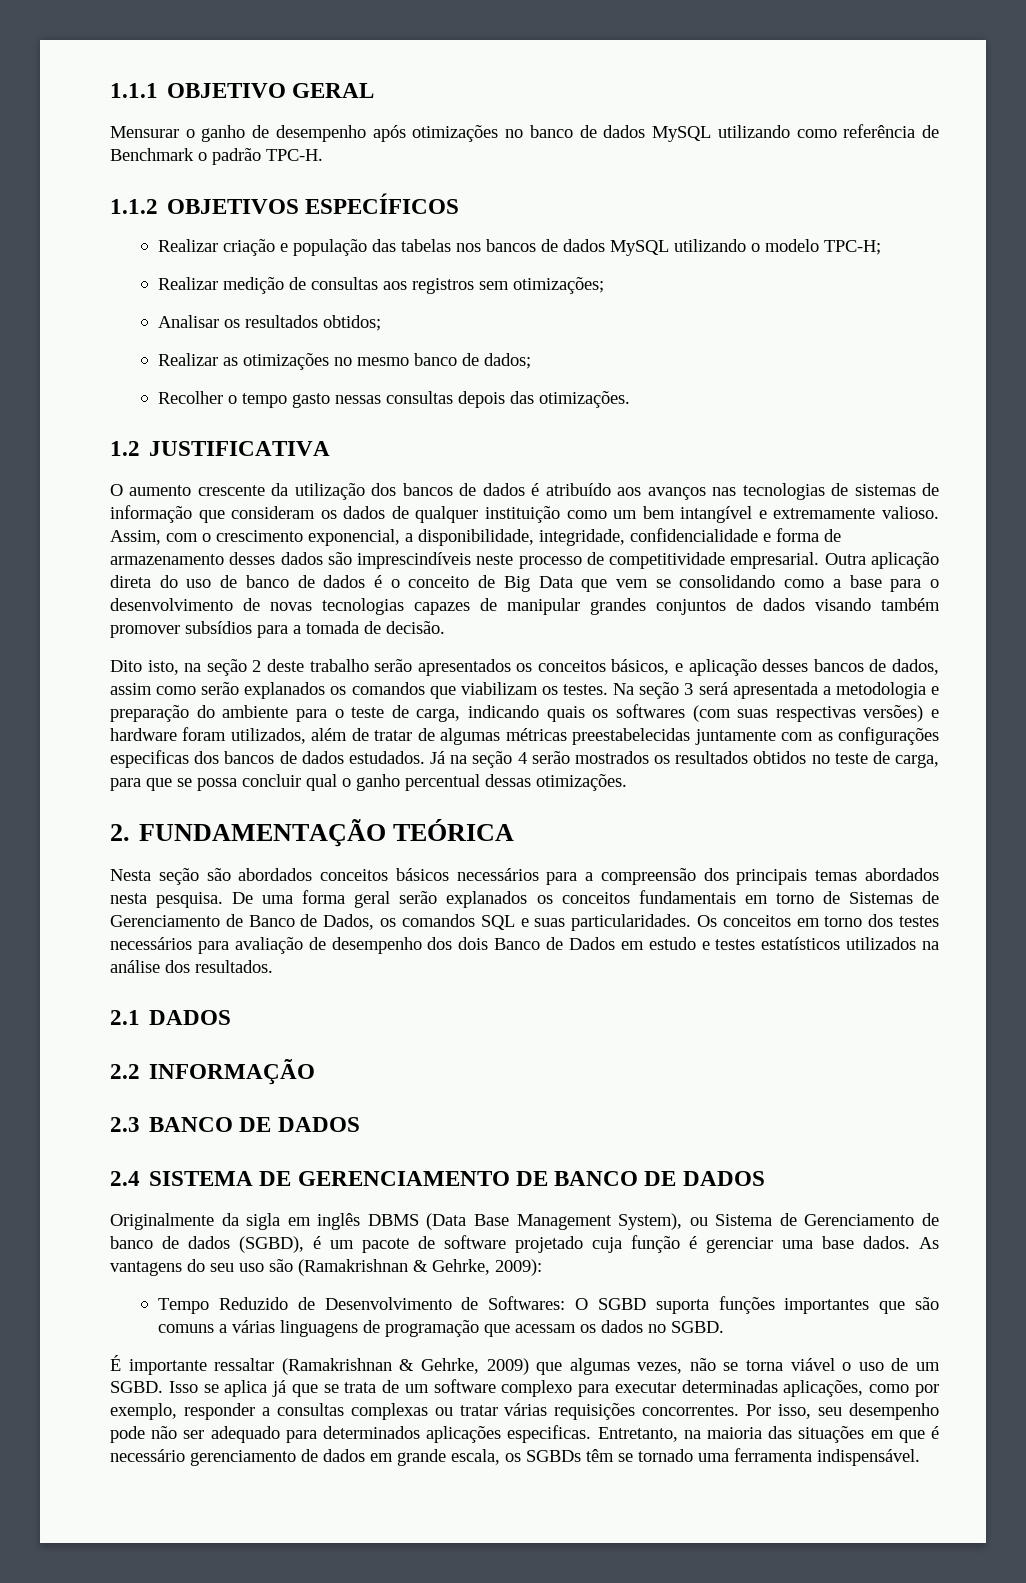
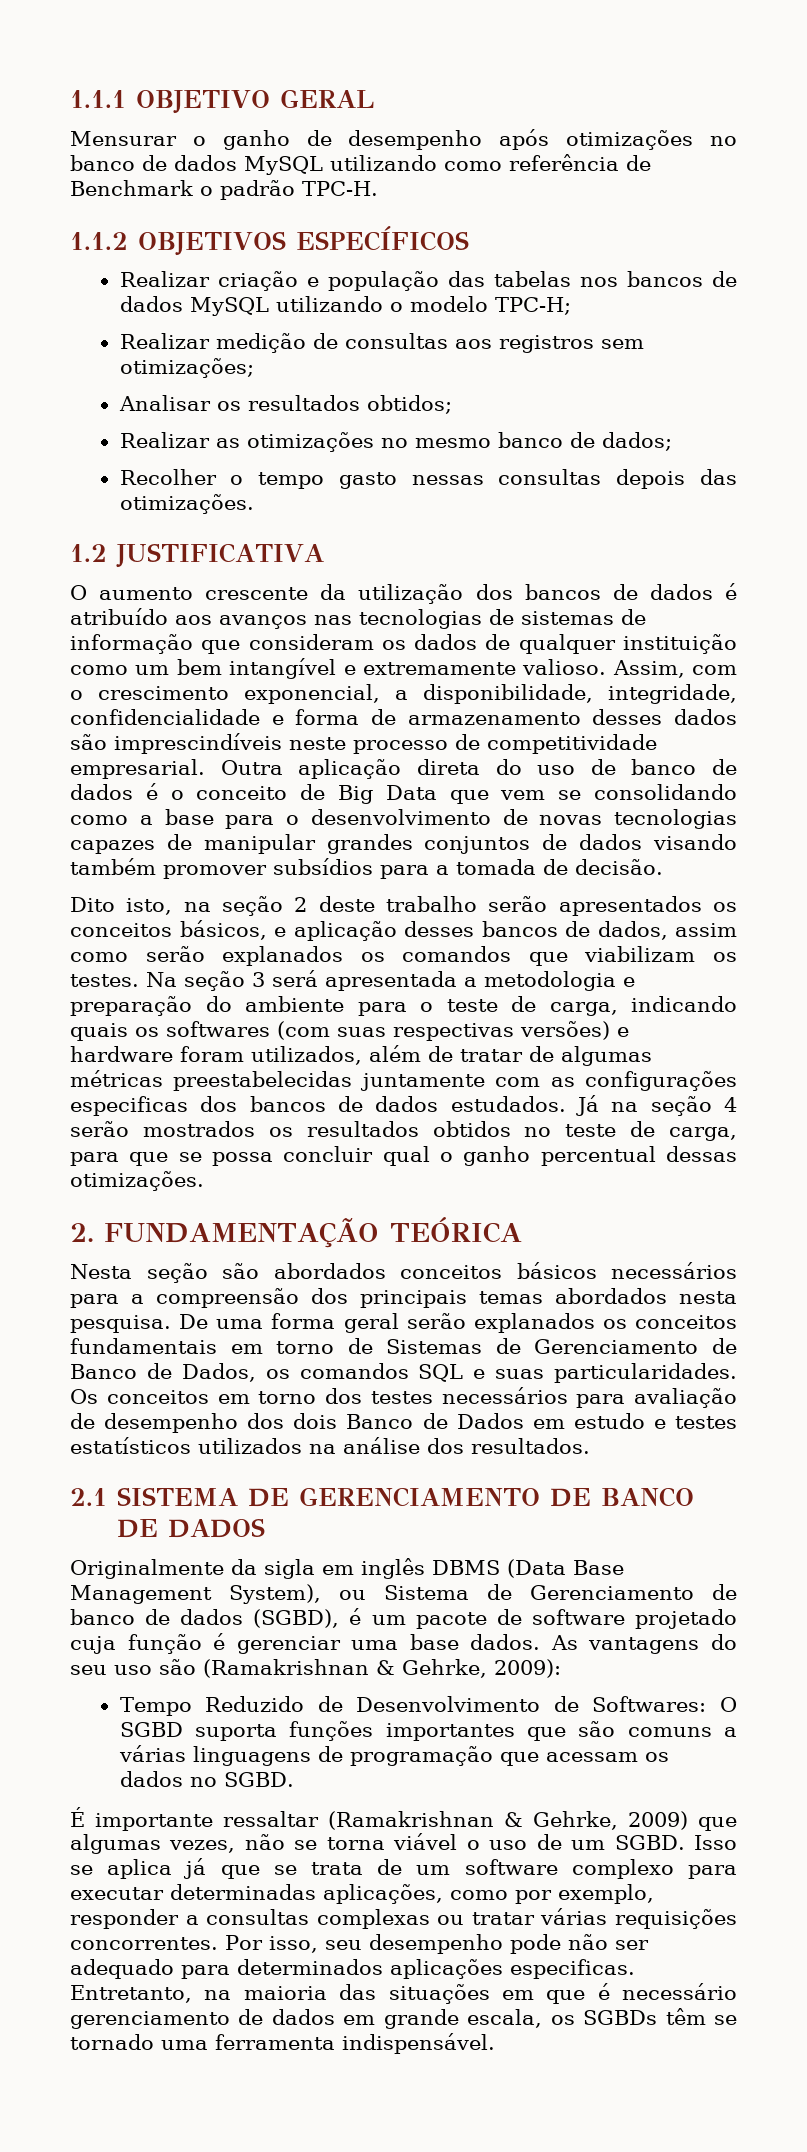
- 2.1 DADOS
- 2.2 INFORMAÇÃO
- 2.3 BANCO DE DADOS
- 2.4 SISTEMA DE GERENCIAMENTO DE BANCO DE DADOS
+ 2.1 SISTEMA DE GERENCIAMENTO DE BANCO DE DADOS

